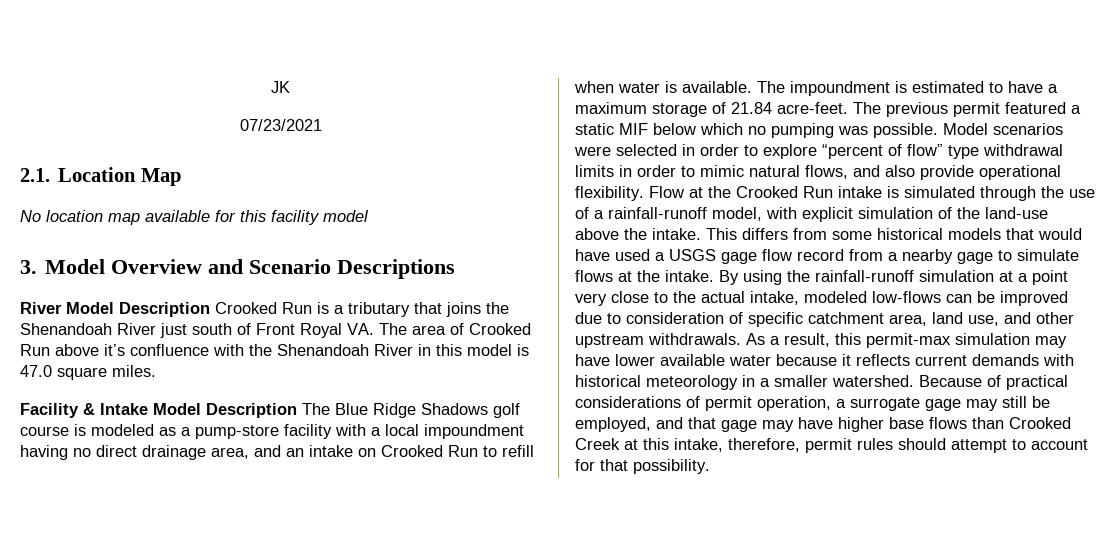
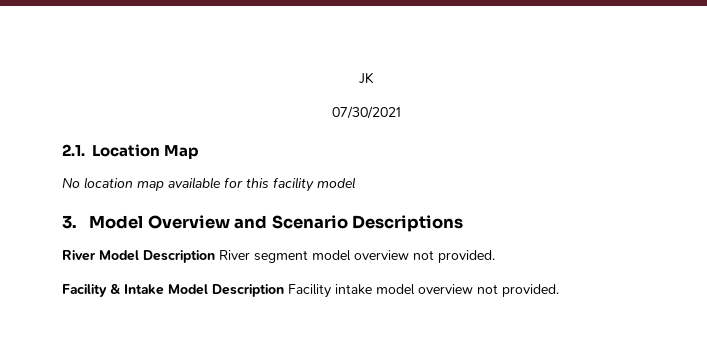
- 07/23/2021
+ 07/30/2021
- River Model Description Crooked Run is a tributary that joins the Shenandoah River just south of Front Royal VA. The area of Crooked Run above it’s confluence with the Shenandoah River in this model is 47.0 square miles.
+ River Model Description River segment model overview not provided.
- Facility & Intake Model Description The Blue Ridge Shadows golf course is modeled as a pump-store facility with a local impoundment having no direct drainage area, and an intake on Crooked Run to refill when water is available. The impoundment is estimated to have a maximum storage of 21.84 acre-feet. The previous permit featured a static MIF below which no pumping was possible. Model scenarios were selected in order to explore “percent of flow” type withdrawal limits in order to mimic natural flows, and also provide operational flexibility. Flow at the Crooked Run intake is simulated through the use of a rainfall-runoff model, with explicit simulation of the land-use above the intake. This differs from some historical models that would have used a USGS gage flow record from a nearby gage to simulate flows at the intake. By using the rainfall-runoff simulation at a point very close to the actual intake, modeled low-flows can be improved due to consideration of specific catchment area, land use, and other upstream withdrawals. As a result, this permit-max simulation may have lower available water because it reflects current demands with historical meteorology in a smaller watershed. Because of practical considerations of permit operation, a surrogate gage may still be employed, and that gage may have higher base flows than Crooked Creek at this intake, therefore, permit rules should attempt to account for that possibility.
+ Facility & Intake Model Description Facility intake model overview not provided.

